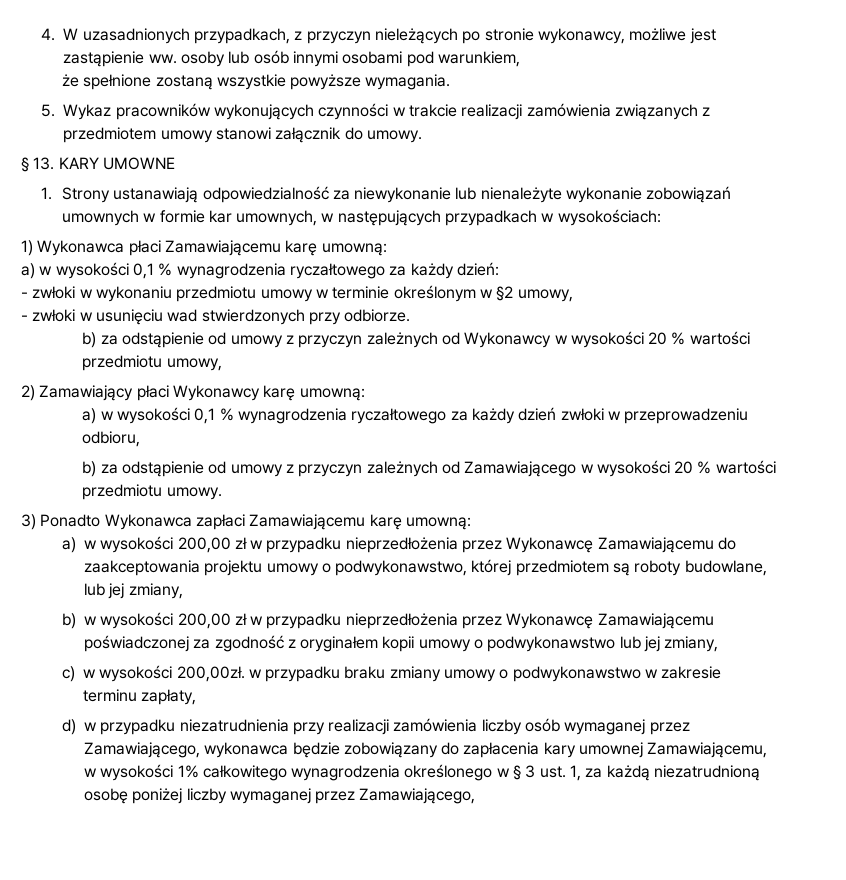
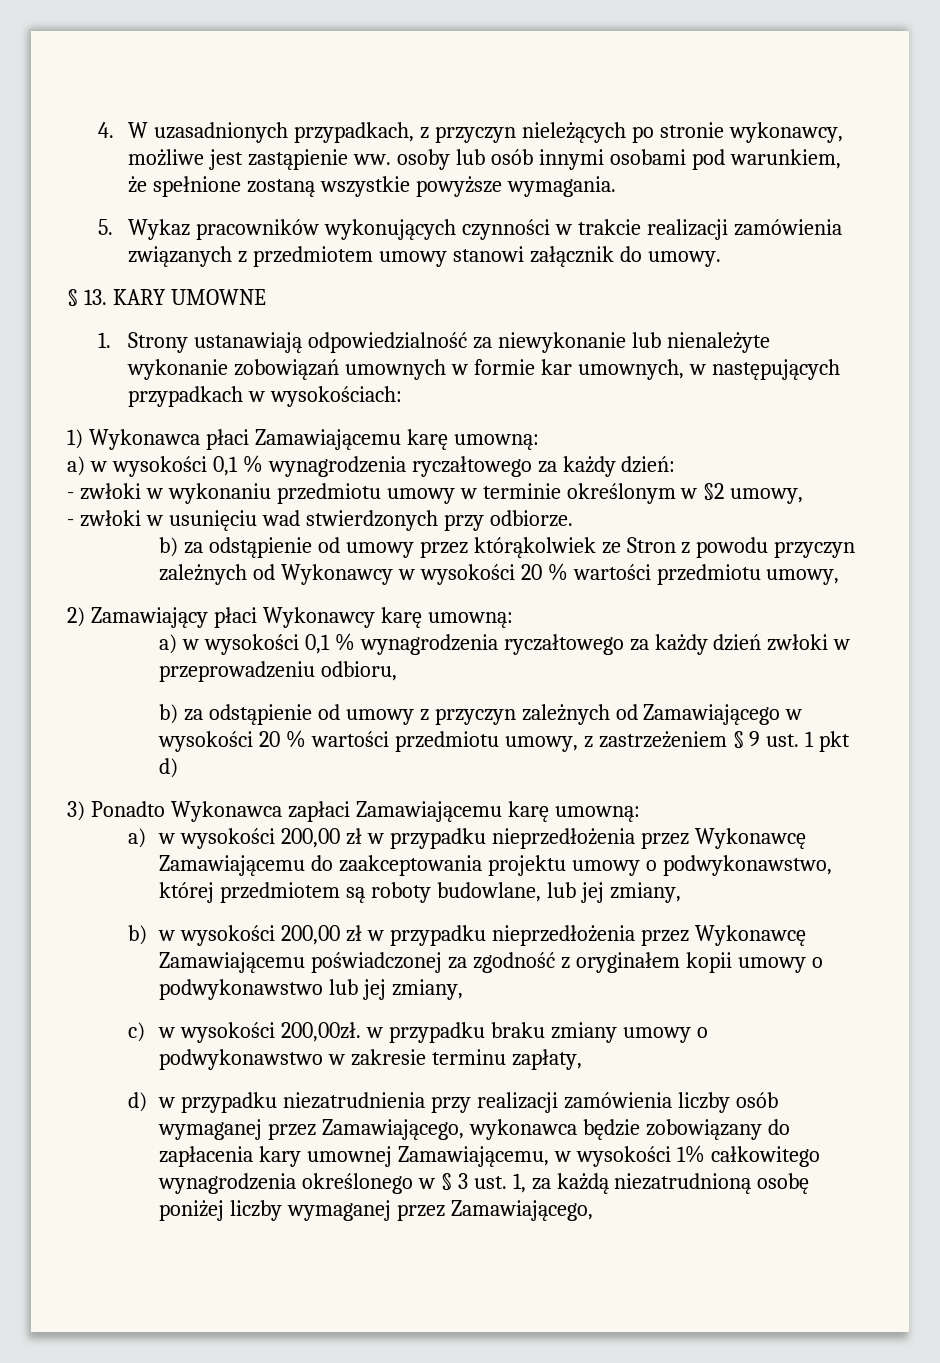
- b) za odstąpienie od umowy z przyczyn zależnych od Wykonawcy w wysokości 20 % wartości przedmiotu umowy,
+ b) za odstąpienie od umowy przez którąkolwiek ze Stron z powodu przyczyn zależnych od Wykonawcy w wysokości 20 % wartości przedmiotu umowy,
- b) za odstąpienie od umowy z przyczyn zależnych od Zamawiającego w wysokości 20 % wartości przedmiotu umowy.
+ b) za odstąpienie od umowy z przyczyn zależnych od Zamawiającego w wysokości 20 % wartości przedmiotu umowy, z zastrzeżeniem § 9 ust. 1 pkt d)

